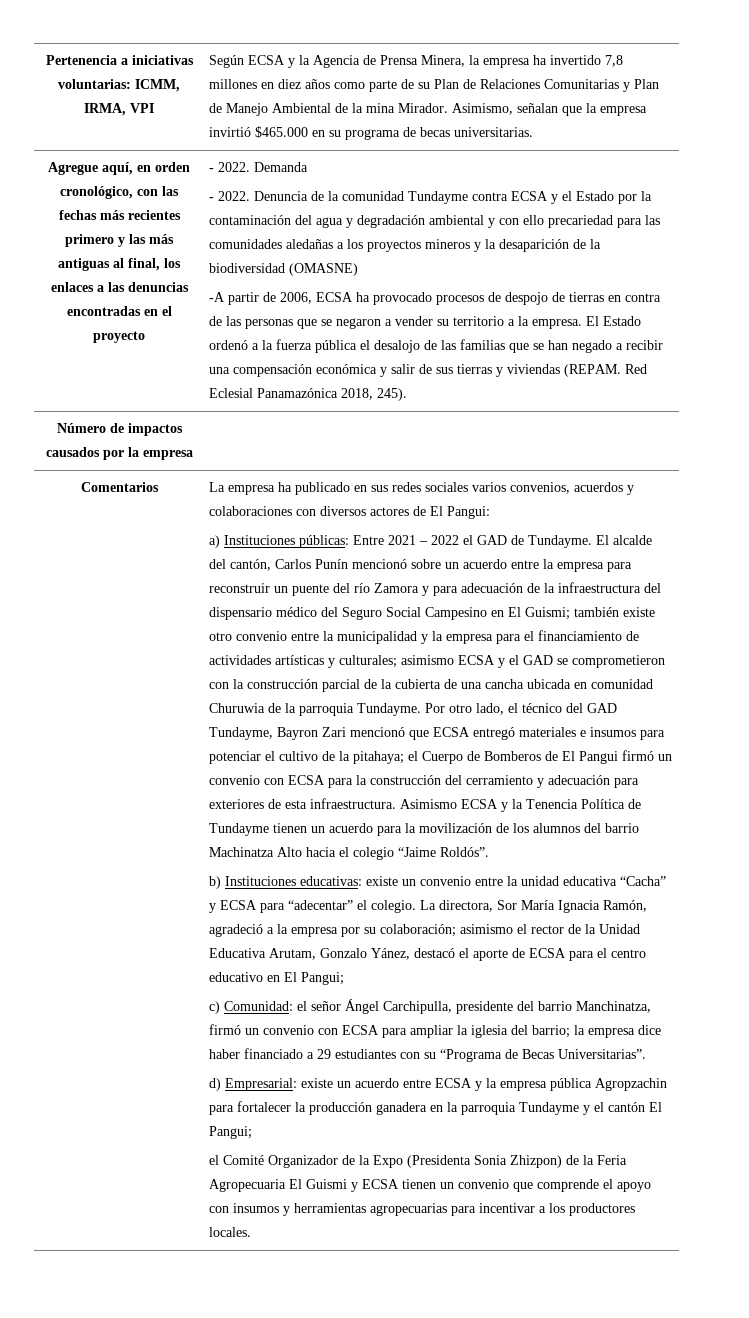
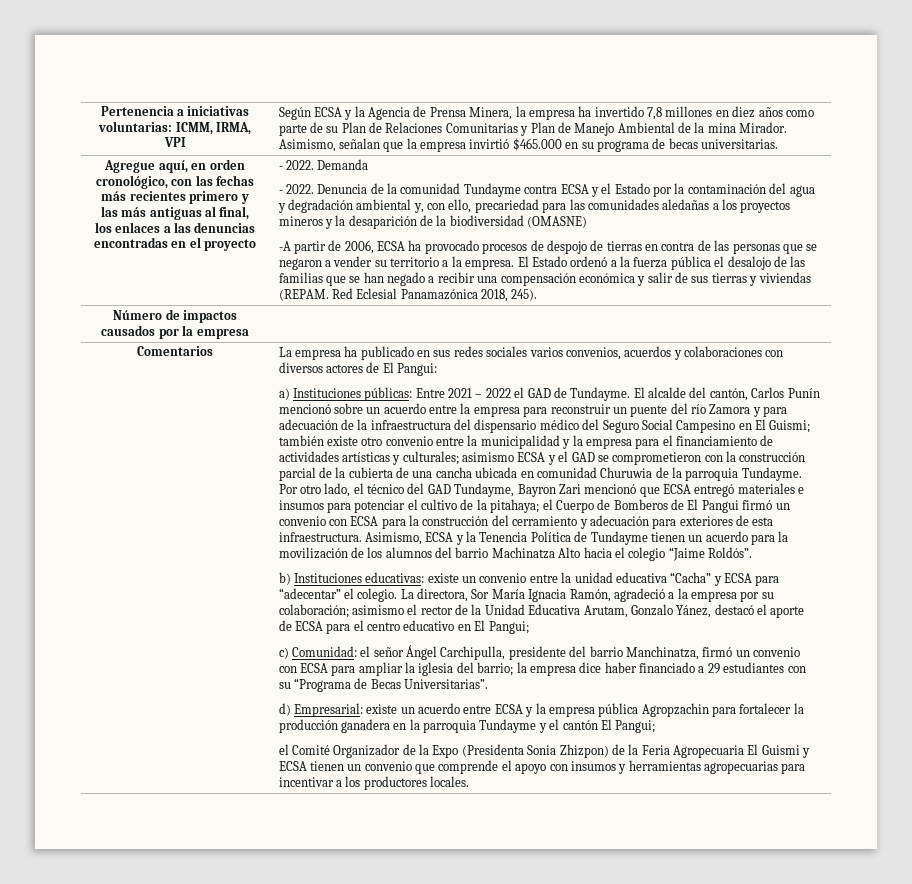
- Denuncia de la comunidad Tundayme contra ECSA y el Estado por la contaminación del agua y degradación ambiental y con ello precariedad para las comunidades aledañas a los proyectos mineros y la desaparición de la biodiversidad (OMASNE)
+ Denuncia de la comunidad Tundayme contra ECSA y el Estado por la contaminación del agua y degradación ambiental y, con ello, precariedad para las comunidades aledañas a los proyectos mineros y la desaparición de la biodiversidad (OMASNE)
- Asimismo ECSA y la Tenencia Política de Tundayme tienen un acuerdo para la movilización de los alumnos del barrio Machinatza Alto hacia el colegio “Jaime Roldós”.
+ Asimismo, ECSA y la Tenencia Política de Tundayme tienen un acuerdo para la movilización de los alumnos del barrio Machinatza Alto hacia el colegio “Jaime Roldós”.

